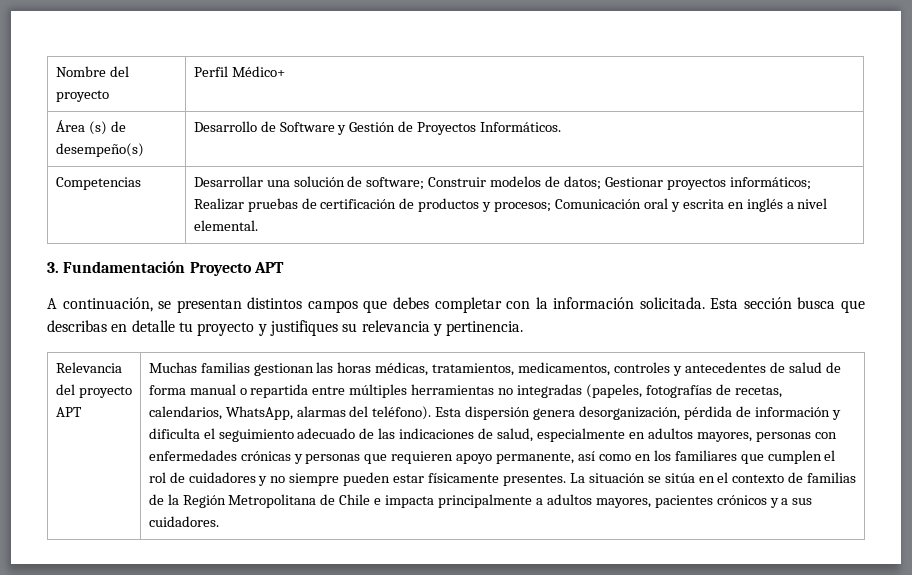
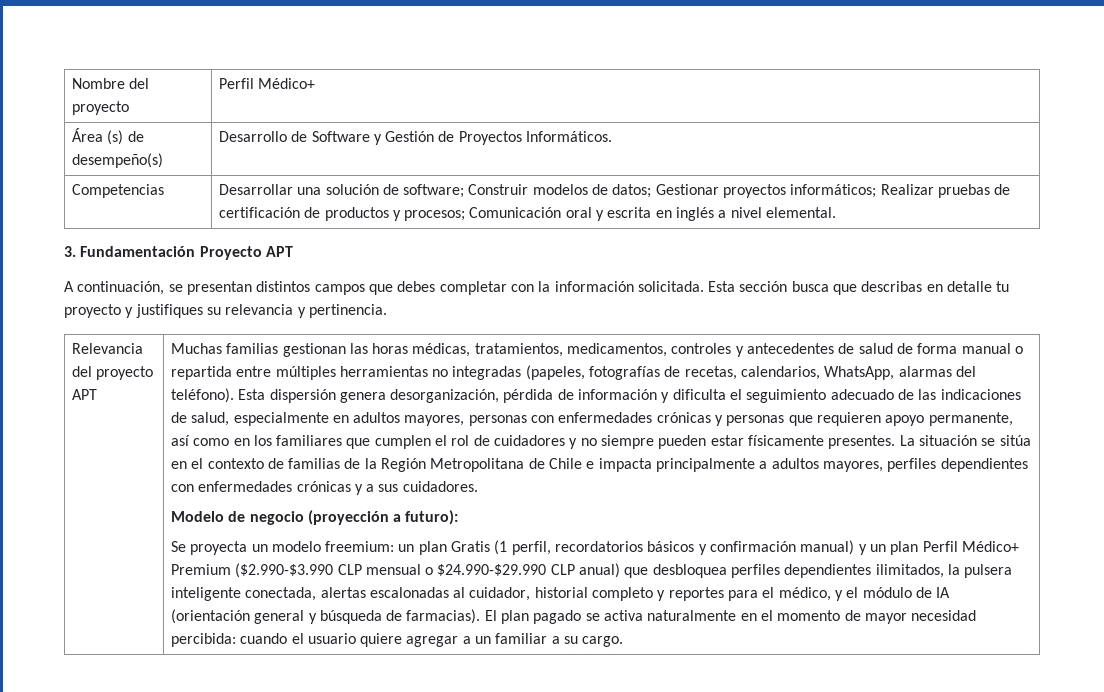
- La situación se sitúa en el contexto de familias de la Región Metropolitana de Chile e impacta principalmente a adultos mayores, pacientes crónicos y a sus cuidadores.
+ La situación se sitúa en el contexto de familias de la Región Metropolitana de Chile e impacta principalmente a adultos mayores, perfiles dependientes con enfermedades crónicas y a sus cuidadores.
+ Modelo de negocio (proyección a futuro):
+ Se proyecta un modelo freemium: un plan Gratis (1 perfil, recordatorios básicos y confirmación manual) y un plan Perfil Médico+ Premium ($2.990-$3.990 CLP mensual o $24.990-$29.990 CLP anual) que desbloquea perfiles dependientes ilimitados, la pulsera inteligente conectada, alertas escalonadas al cuidador, historial completo y reportes para el médico, y el módulo de IA (orientación general y búsqueda de farmacias). El plan pagado se activa naturalmente en el momento de mayor necesidad percibida: cuando el usuario quiere agregar a un familiar a su cargo.

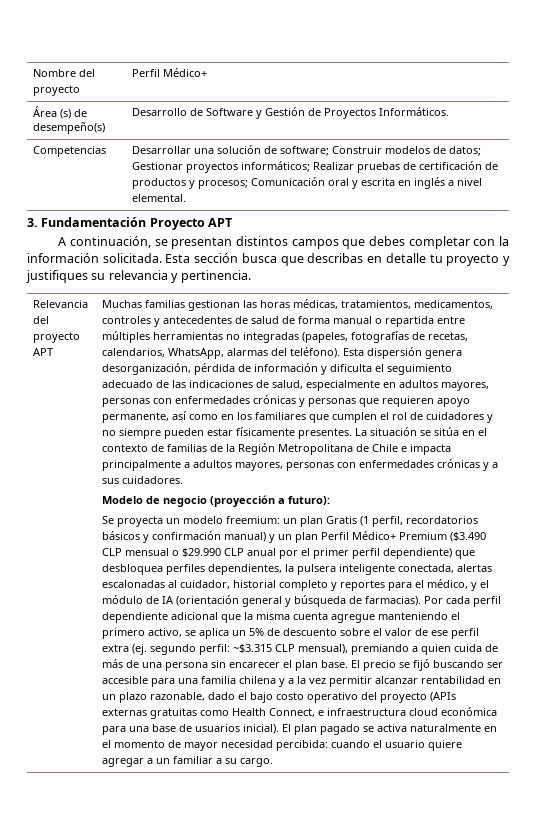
- La situación se sitúa en el contexto de familias de la Región Metropolitana de Chile e impacta principalmente a adultos mayores, perfiles dependientes con enfermedades crónicas y a sus cuidadores.
+ La situación se sitúa en el contexto de familias de la Región Metropolitana de Chile e impacta principalmente a adultos mayores, personas con enfermedades crónicas y a sus cuidadores.
- Se proyecta un modelo freemium: un plan Gratis (1 perfil, recordatorios básicos y confirmación manual) y un plan Perfil Médico+ Premium ($2.990-$3.990 CLP mensual o $24.990-$29.990 CLP anual) que desbloquea perfiles dependientes ilimitados, la pulsera inteligente conectada, alertas escalonadas al cuidador, historial completo y reportes para el médico, y el módulo de IA (orientación general y búsqueda de farmacias).
+ Se proyecta un modelo freemium: un plan Gratis (1 perfil, recordatorios básicos y confirmación manual) y un plan Perfil Médico+ Premium ($3.490 CLP mensual o $29.990 CLP anual por el primer perfil dependiente) que desbloquea perfiles dependientes, la pulsera inteligente conectada, alertas escalonadas al cuidador, historial completo y reportes para el médico, y el módulo de IA (orientación general y búsqueda de farmacias).
+ Por cada perfil dependiente adicional que la misma cuenta agregue manteniendo el primero activo, se aplica un 5% de descuento sobre el valor de ese perfil extra (ej. segundo perfil: ~$3.315 CLP mensual), premiando a quien cuida de más de una persona sin encarecer el plan base. El precio se fijó buscando ser accesible para una familia chilena y a la vez permitir alcanzar rentabilidad en un plazo razonable, dado el bajo costo operativo del proyecto (APIs externas gratuitas como Health Connect, e infraestructura cloud económica para una base de usuarios inicial).

